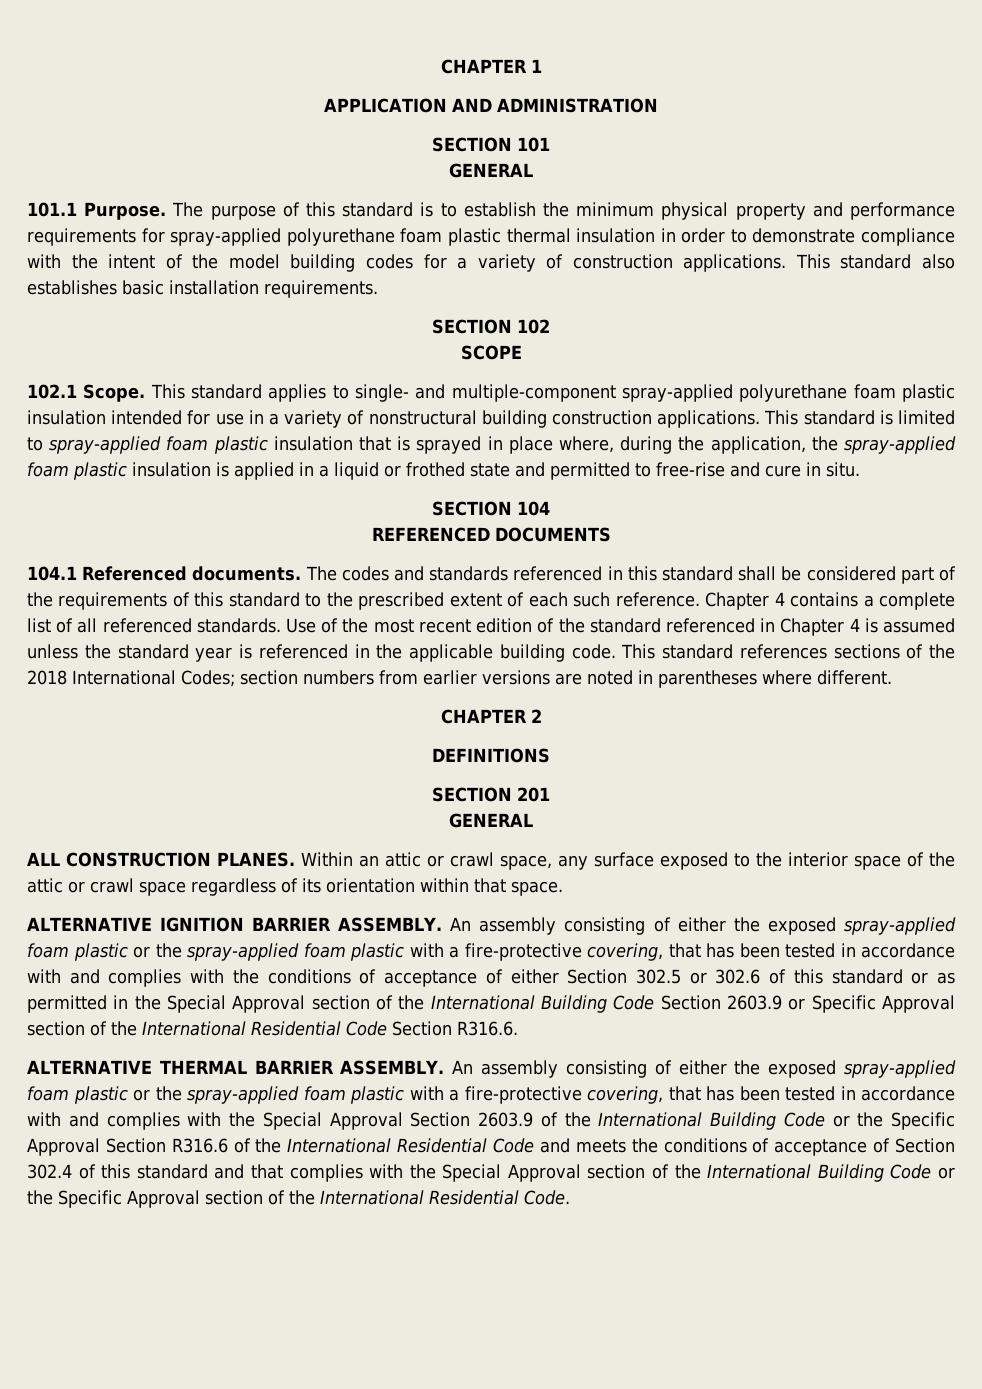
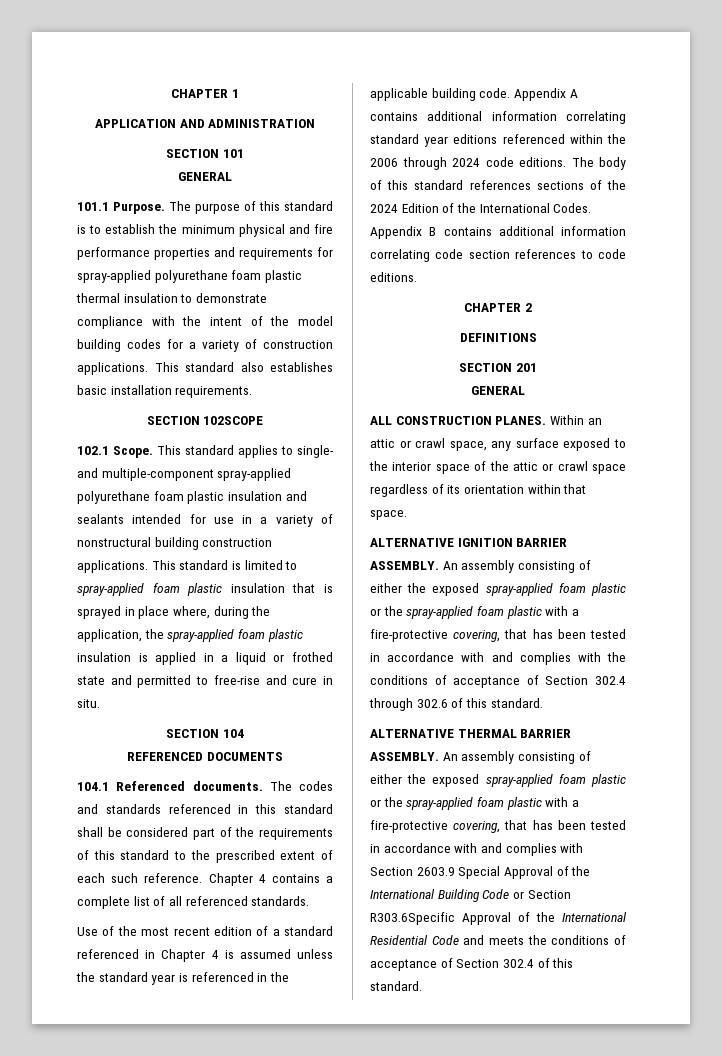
- The purpose of this standard is to establish the minimum physical property and performance requirements for spray-applied polyurethane foam plastic thermal insulation in order to demonstrate compliance with the intent of the model building codes for a variety of construction applications.
+ The purpose of this standard is to establish the minimum physical and fire performance properties and requirements for spray-applied polyurethane foam plastic thermal insulation to demonstrate compliance with the intent of the model building codes for a variety of construction applications.
- SECTION 102
- SCOPE
+ SECTION 102SCOPE
- This standard applies to single- and multiple-component spray-applied polyurethane foam plastic insulation intended for use in a variety of nonstructural building construction applications.
+ This standard applies to single- and multiple-component spray-applied polyurethane foam plastic insulation and sealants intended for use in a variety of nonstructural building construction applications.
- Chapter 4 contains a complete list of all referenced standards. Use of the most recent edition of the standard referenced in Chapter 4 is assumed unless the standard year is referenced in the applicable building code.
+ Chapter 4 contains a complete list of all referenced standards.
+ Use of the most recent edition of a standard referenced in Chapter 4 is assumed unless the standard year is referenced in the applicable building code.
- This standard references sections of the 2018 International Codes; section numbers from earlier versions are noted in parentheses where different.
+ Appendix A contains additional information correlating standard year editions referenced within the 2006 through 2024 code editions. The body of this standard references sections of the 2024 Edition of the International Codes. Appendix B contains additional information correlating code section references to code editions.
- An assembly consisting of either the exposed spray-applied foam plastic or the spray-applied foam plastic with a fire-protective covering, that has been tested in accordance with and complies with the conditions of acceptance of either Section 302.5 or 302.6 of this standard or as permitted in the Special Approval section of the International Building Code Section 2603.9 or Specific Approval section of the International Residential Code Section R316.6.
+ An assembly consisting of either the exposed spray-applied foam plastic or the spray-applied foam plastic with a fire-protective covering, that has been tested in accordance with and complies with the conditions of acceptance of Section 302.4 through 302.6 of this standard.
- An assembly consisting of either the exposed spray-applied foam plastic or the spray-applied foam plastic with a fire-protective covering, that has been tested in accordance with and complies with the Special Approval Section 2603.9 of the International Building Code or the Specific Approval Section R316.6 of the International Residential Code and meets the conditions of acceptance of Section 302.4 of this standard and that complies with the Special Approval section of the International Building Code or the Specific Approval section of the International Residential Code.
+ An assembly consisting of either the exposed spray-applied foam plastic or the spray-applied foam plastic with a fire-protective covering, that has been tested in accordance with and complies with Section 2603.9 Special Approval of the International Building Code or Section R303.6Specific Approval of the International Residential Code and meets the conditions of acceptance of Section 302.4 of this standard.

